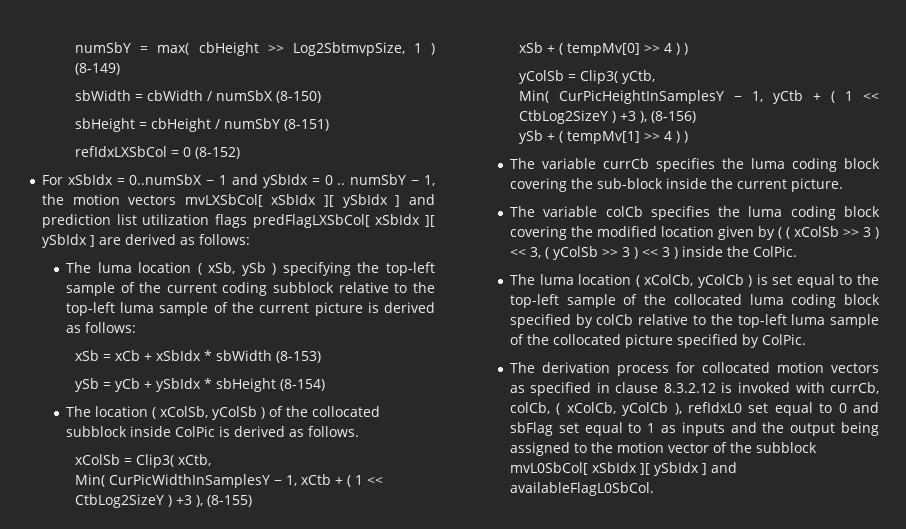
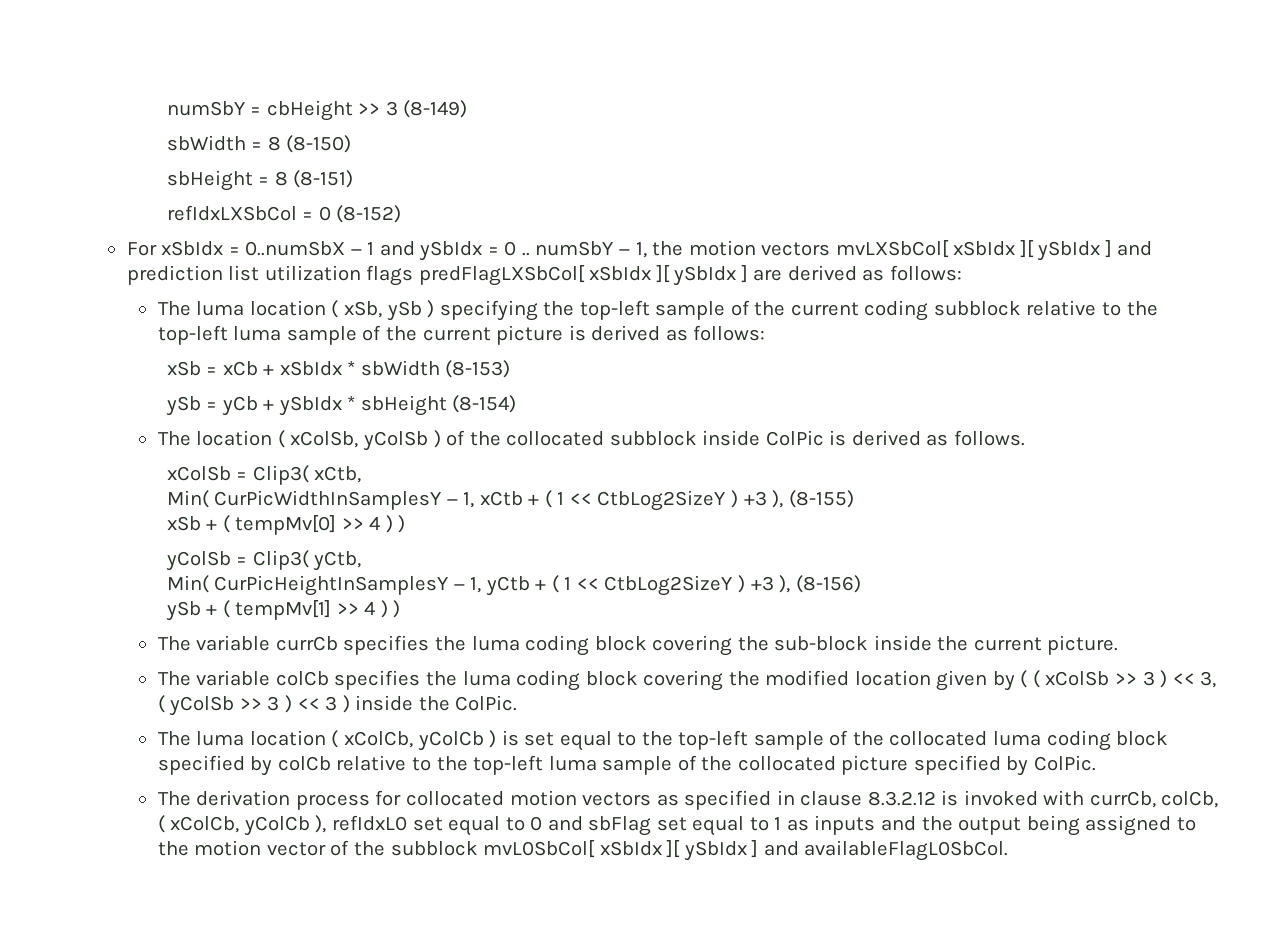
- numSbY = max( cbHeight >> Log2SbtmvpSize, 1 ) (8-149)
+ numSbY = cbHeight >> 3 (8-149)
- sbWidth = cbWidth / numSbX (8-150)
+ sbWidth = 8 (8-150)
- sbHeight = cbHeight / numSbY (8-151)
+ sbHeight = 8 (8-151)

